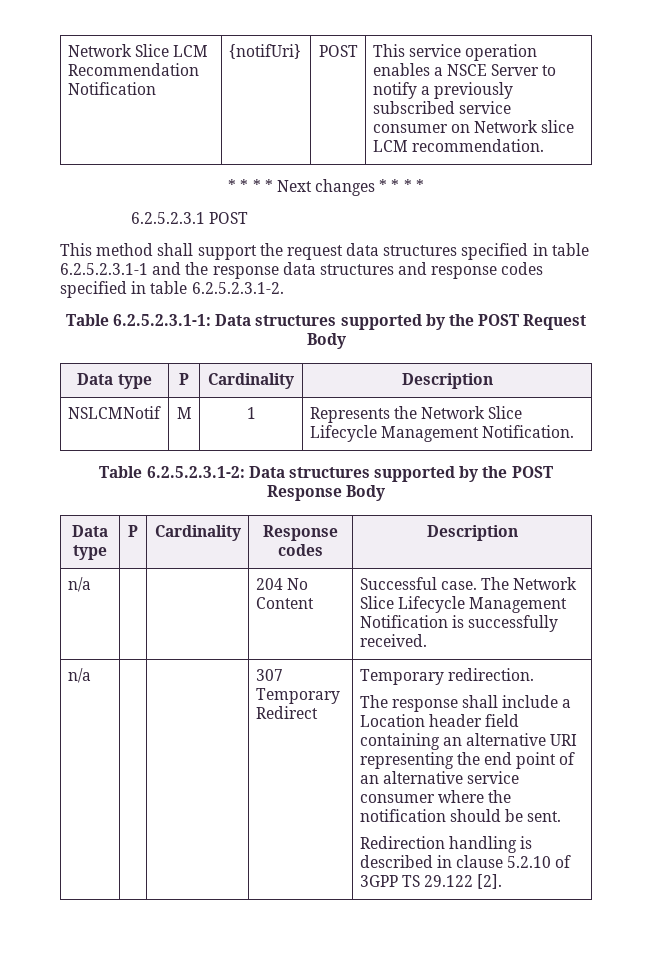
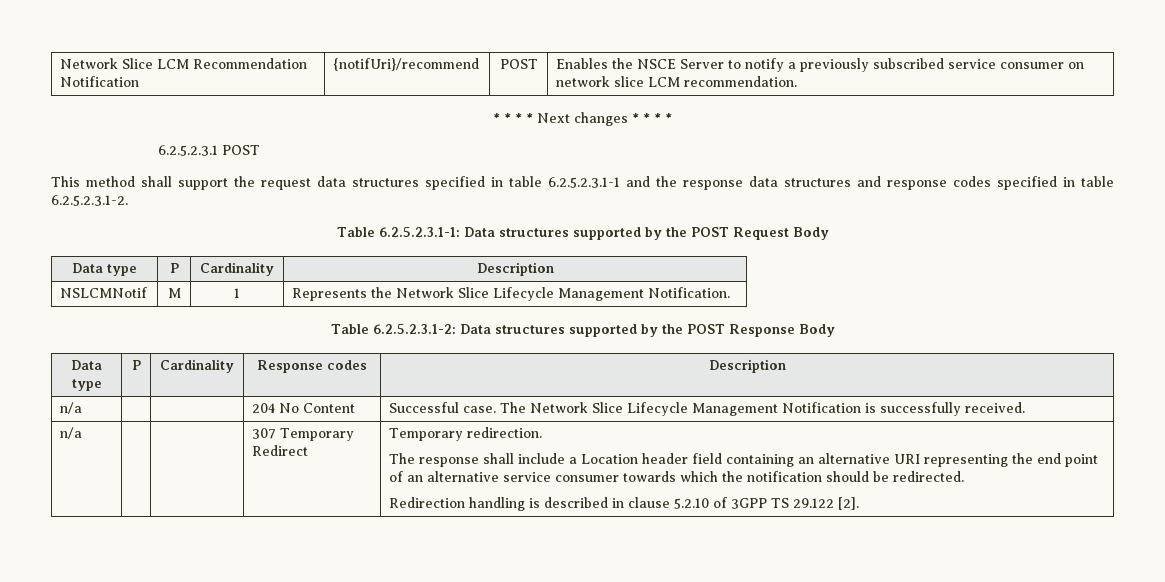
- Network Slice LCM Recommendation Notification | {notifUri} | POST | This service operation enables a NSCE Server to notify a previously subscribed service consumer on Network slice LCM recommendation.
+ Network Slice LCM Recommendation Notification | {notifUri}/recommend | POST | Enables the NSCE Server to notify a previously subscribed service consumer on network slice LCM recommendation.
- The response shall include a Location header field containing an alternative URI representing the end point of an alternative service consumer where the notification should be sent.
+ The response shall include a Location header field containing an alternative URI representing the end point of an alternative service consumer towards which the notification should be redirected.

